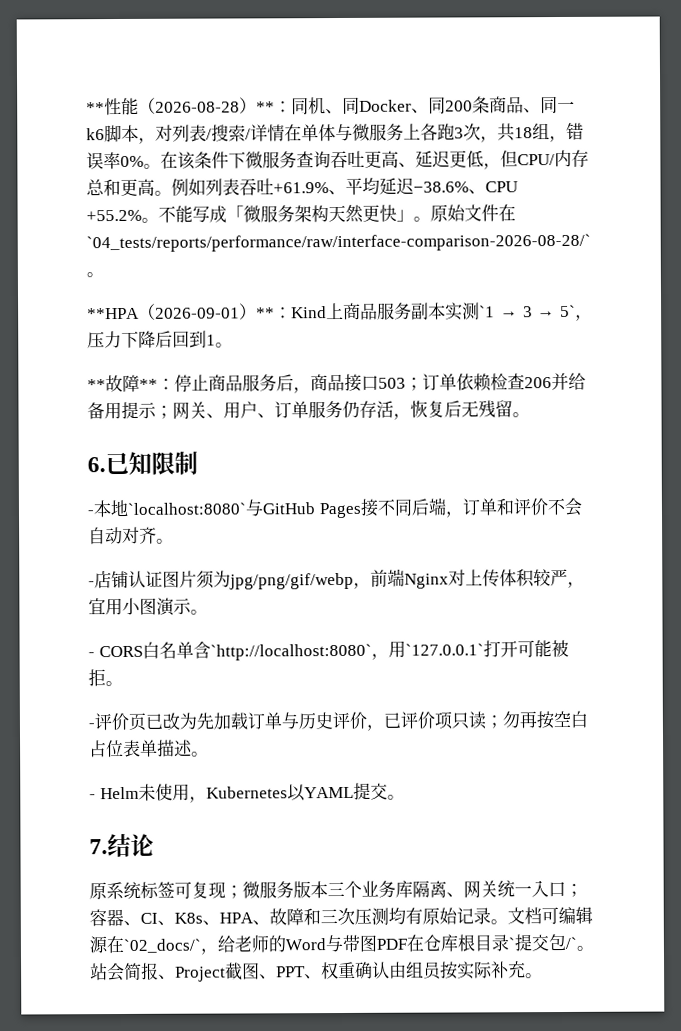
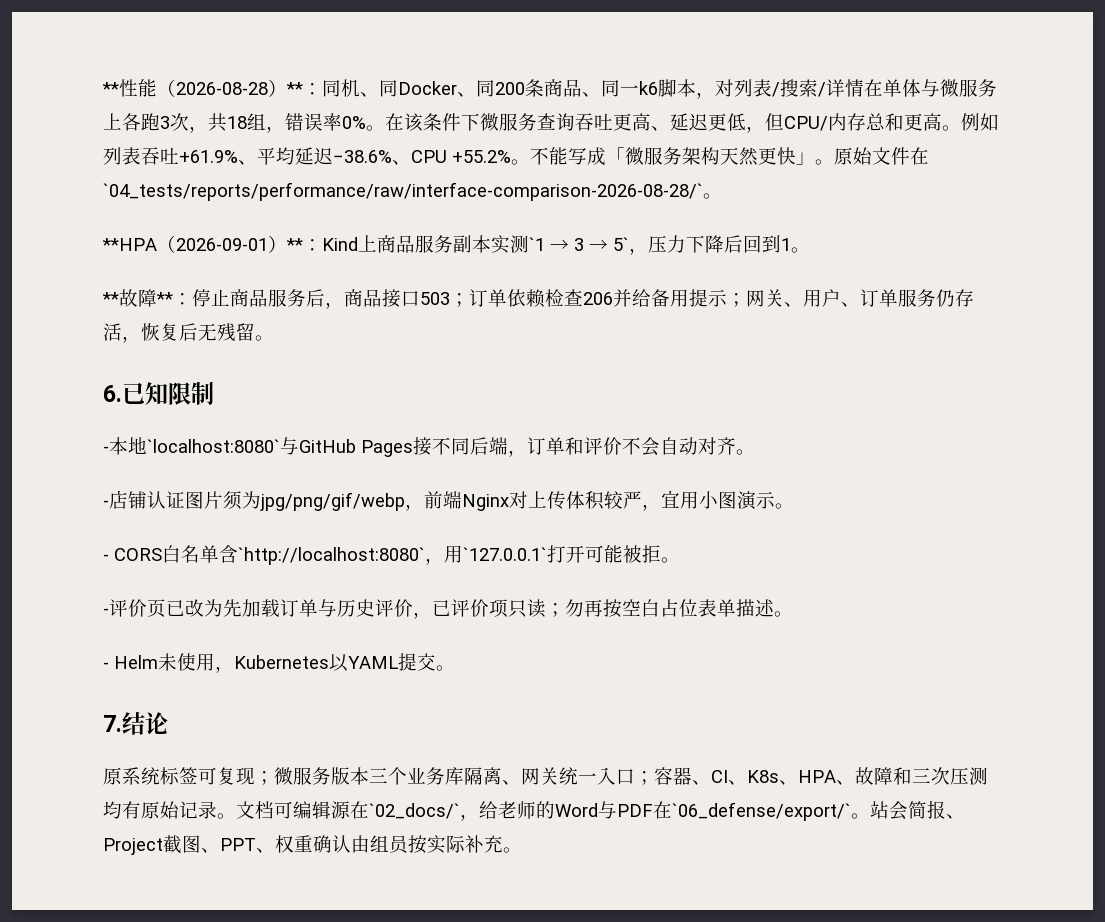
- 文档可编辑源在`02_docs/`，给老师的Word与带图PDF在仓库根目录`提交包/`。
+ 文档可编辑源在`02_docs/`，给老师的Word与PDF在`06_defense/export/`。

